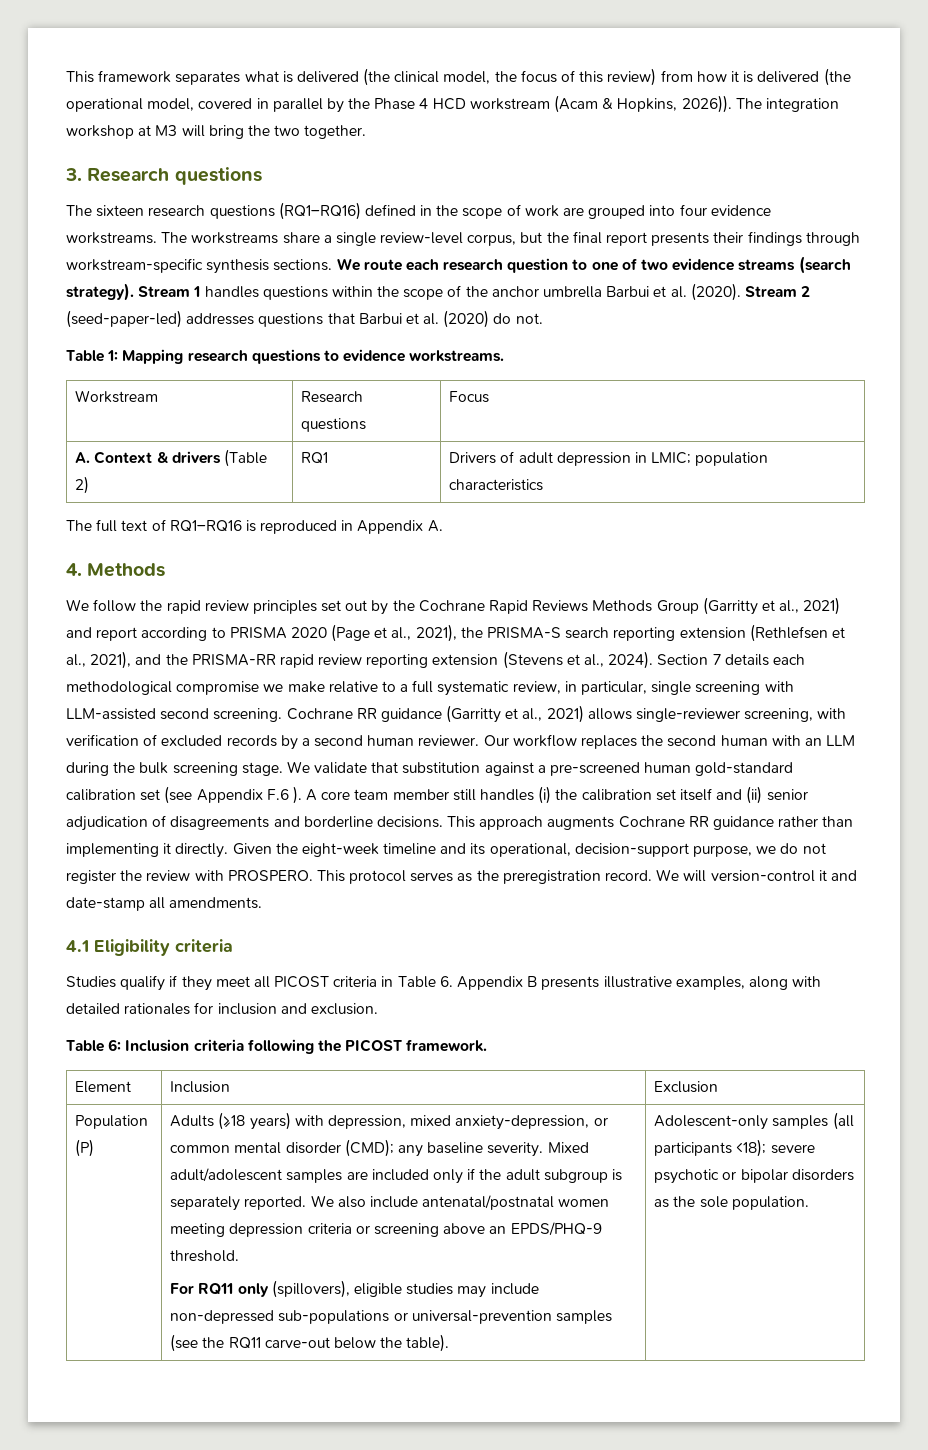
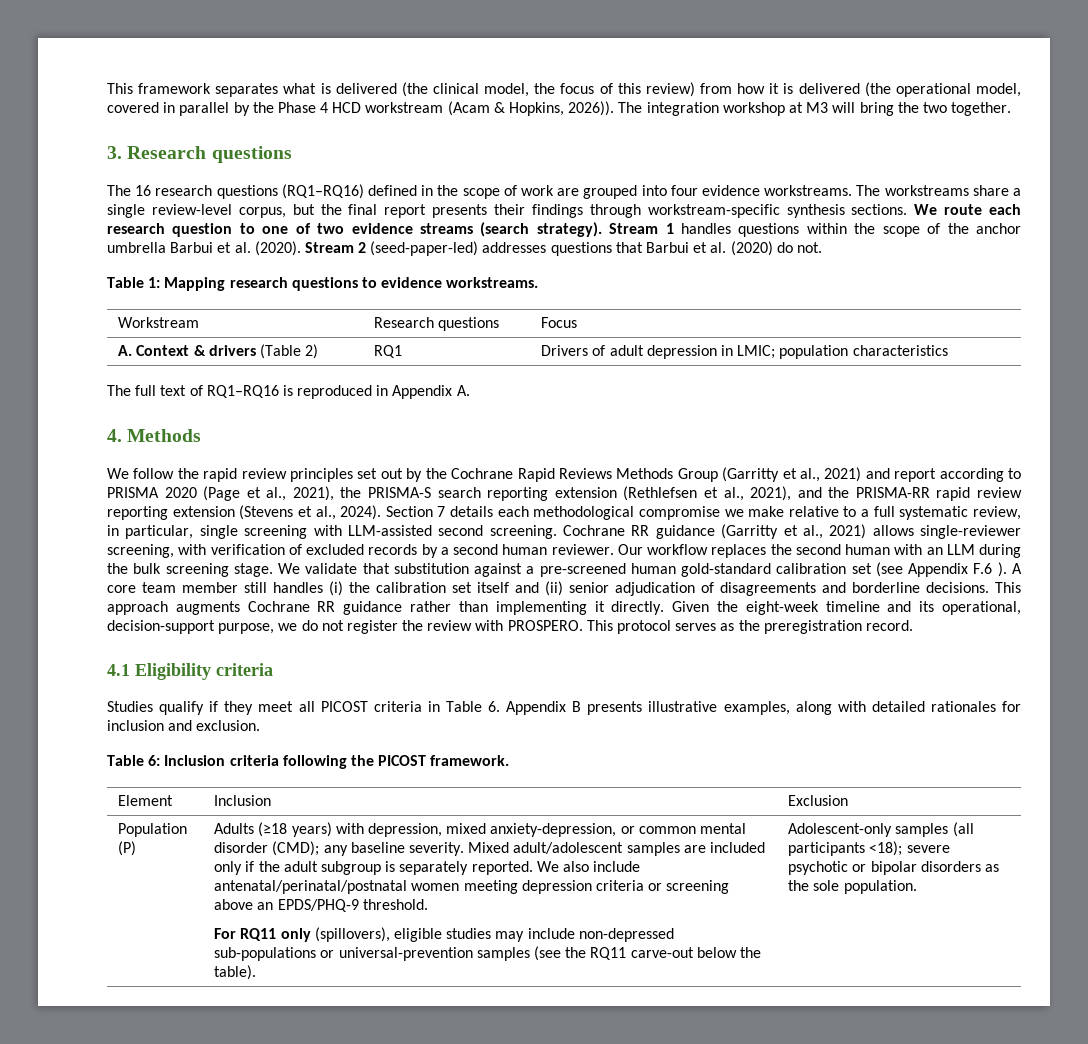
- The sixteen research questions (RQ1–RQ16) defined in the scope of work are grouped into four evidence workstreams.
+ The 16 research questions (RQ1–RQ16) defined in the scope of work are grouped into four evidence workstreams.
- We will version-control it and date-stamp all amendments.
- We also include antenatal/postnatal women meeting depression criteria or screening above an EPDS/PHQ-9 threshold.
+ We also include antenatal/perinatal/postnatal women meeting depression criteria or screening above an EPDS/PHQ-9 threshold.

